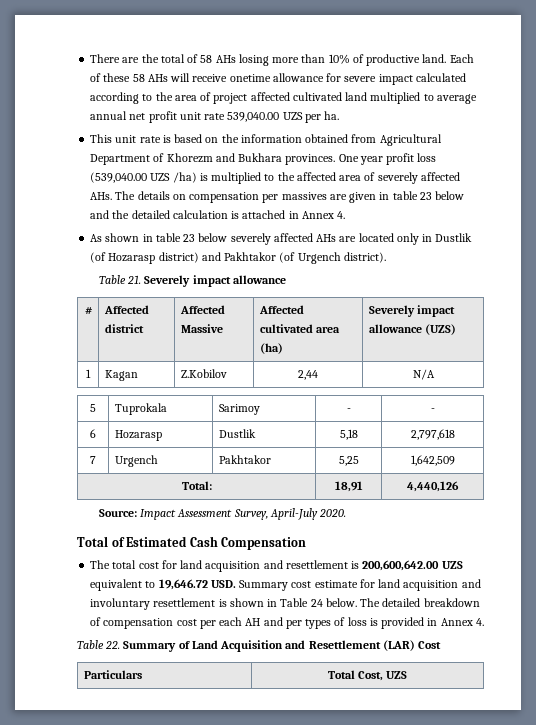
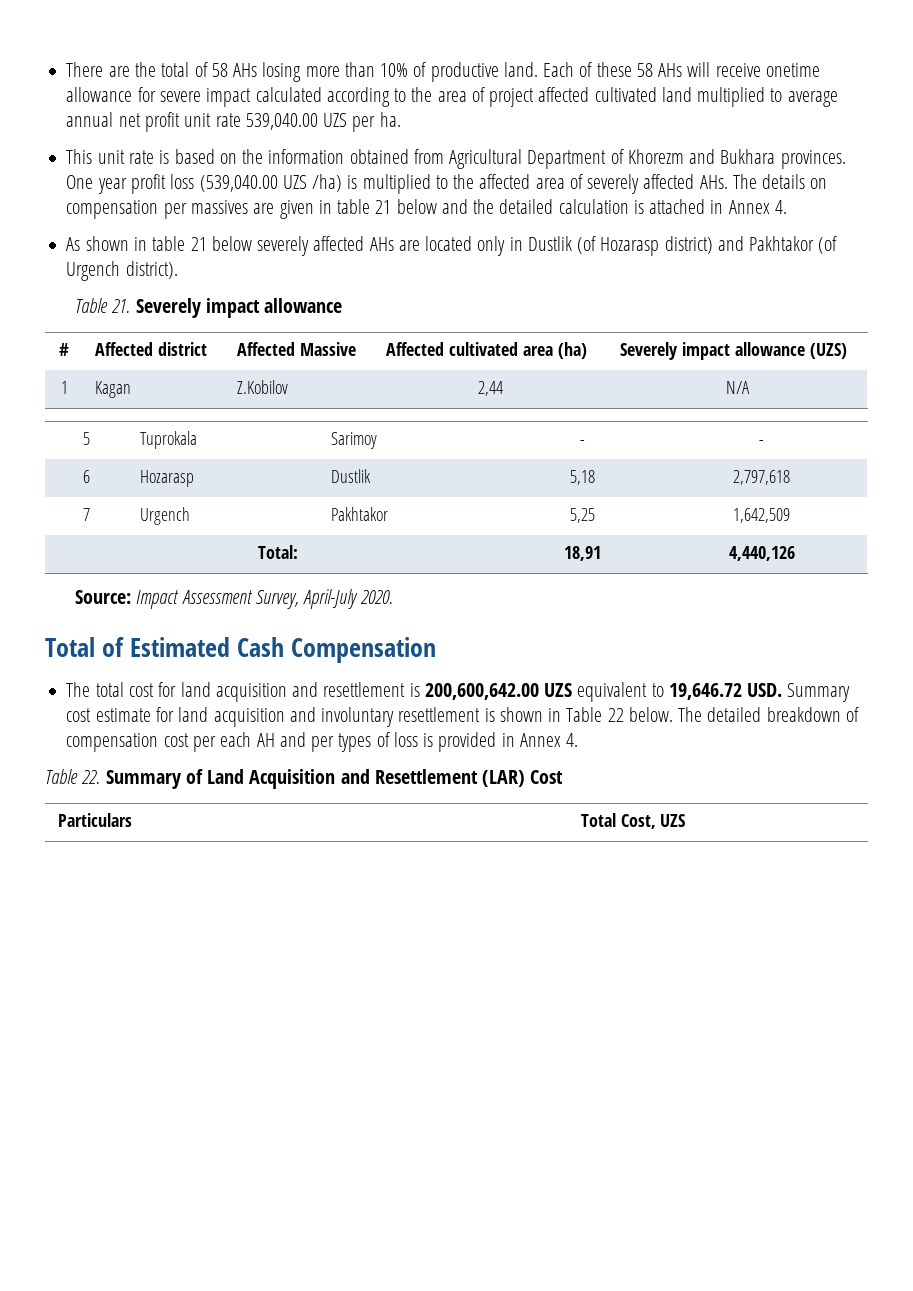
- One year profit loss (539,040.00 UZS /ha) is multiplied to the affected area of severely affected AHs. The details on compensation per massives are given in table 23 below and the detailed calculation is attached in Annex 4.
+ One year profit loss (539,040.00 UZS /ha) is multiplied to the affected area of severely affected AHs. The details on compensation per massives are given in table 21 below and the detailed calculation is attached in Annex 4.
- As shown in table 23 below severely affected AHs are located only in Dustlik (of Hozarasp district) and Pakhtakor (of Urgench district).
+ As shown in table 21 below severely affected AHs are located only in Dustlik (of Hozarasp district) and Pakhtakor (of Urgench district).
- The total cost for land acquisition and resettlement is 200,600,642.00 UZS equivalent to 19,646.72 USD. Summary cost estimate for land acquisition and involuntary resettlement is shown in Table 24 below.
+ The total cost for land acquisition and resettlement is 200,600,642.00 UZS equivalent to 19,646.72 USD. Summary cost estimate for land acquisition and involuntary resettlement is shown in Table 22 below.

